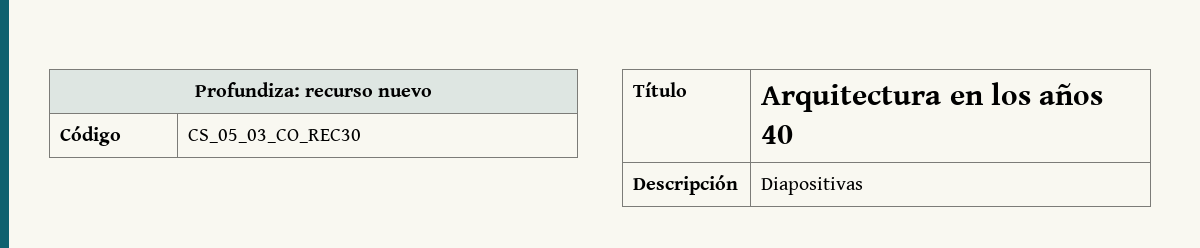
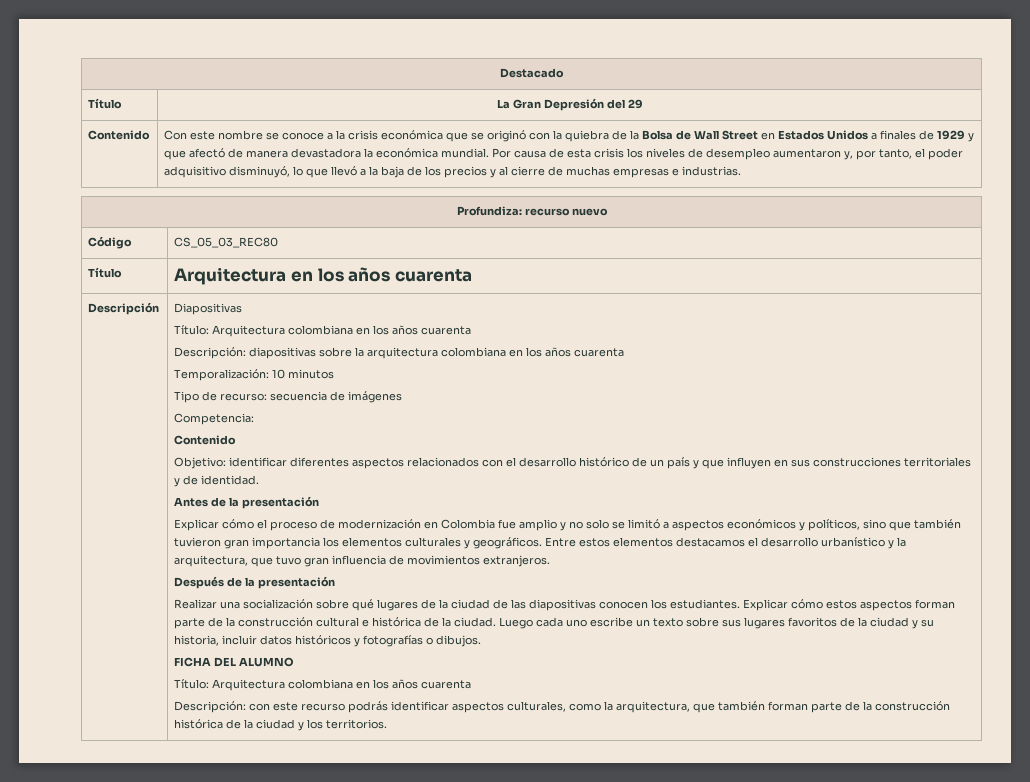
+ Destacado
+ Título | La Gran Depresión del 29
+ Contenido | Con este nombre se conoce a la crisis económica que se originó con la quiebra de la Bolsa de Wall Street en Estados Unidos a finales de 1929 y que afectó de manera devastadora la económica mundial. Por causa de esta crisis los niveles de desempleo aumentaron y, por tanto, el poder adquisitivo disminuyó, lo que llevó a la baja de los precios y al cierre de muchas empresas e industrias.
- Código | CS_05_03_CO_REC30
+ Código | CS_05_03_REC80
- Título | Arquitectura en los años 40
+ Título | Arquitectura en los años cuarenta
  Diapositivas
+ Título: Arquitectura colombiana en los años cuarenta
+ Descripción: diapositivas sobre la arquitectura colombiana en los años cuarenta
+ Temporalización: 10 minutos
+ Tipo de recurso: secuencia de imágenes
+ Competencia:
+ Contenido
+ Objetivo: identificar diferentes aspectos relacionados con el desarrollo histórico de un país y que influyen en sus construcciones territoriales y de identidad.
+ Antes de la presentación
+ Explicar cómo el proceso de modernización en Colombia fue amplio y no solo se limitó a aspectos económicos y políticos, sino que también tuvieron gran importancia los elementos culturales y geográficos. Entre estos elementos destacamos el desarrollo urbanístico y la arquitectura, que tuvo gran influencia de movimientos extranjeros.
+ Después de la presentación
+ Realizar una socialización sobre qué lugares de la ciudad de las diapositivas conocen los estudiantes. Explicar cómo estos aspectos forman parte de la construcción cultural e histórica de la ciudad. Luego cada uno escribe un texto sobre sus lugares favoritos de la ciudad y su historia, incluir datos históricos y fotografías o dibujos.
+ FICHA DEL ALUMNO
+ Título: Arquitectura colombiana en los años cuarenta
+ Descripción: con este recurso podrás identificar aspectos culturales, como la arquitectura, que también forman parte de la construcción histórica de la ciudad y los territorios.

